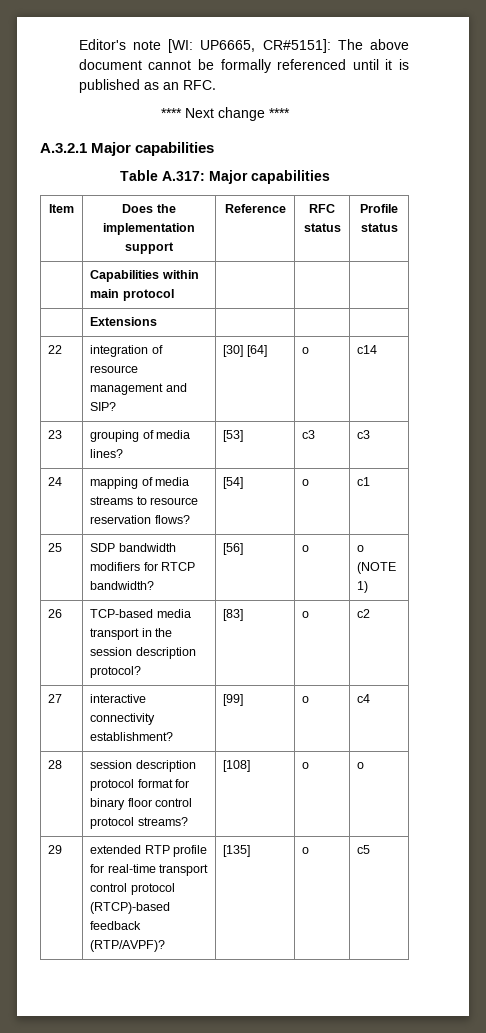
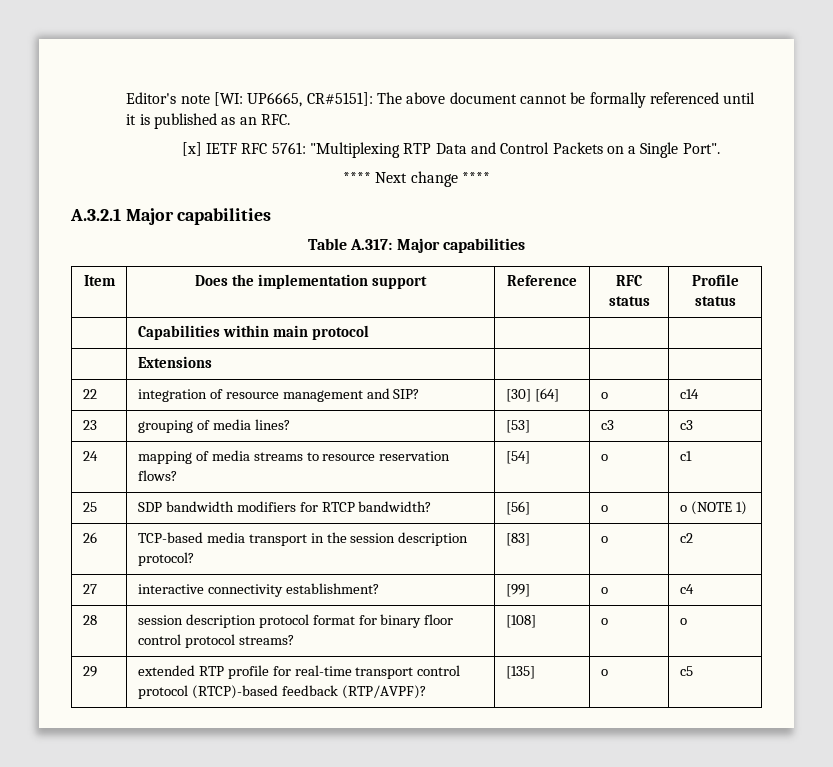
+ [x] IETF RFC 5761: "Multiplexing RTP Data and Control Packets on a Single Port".

